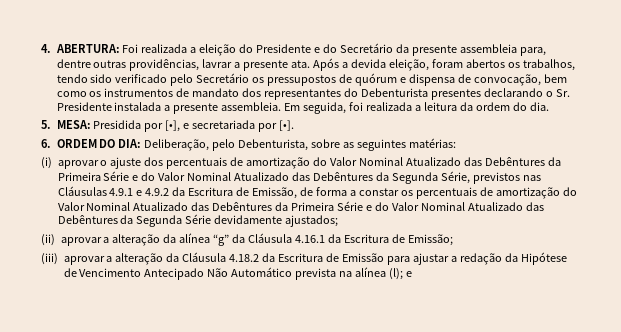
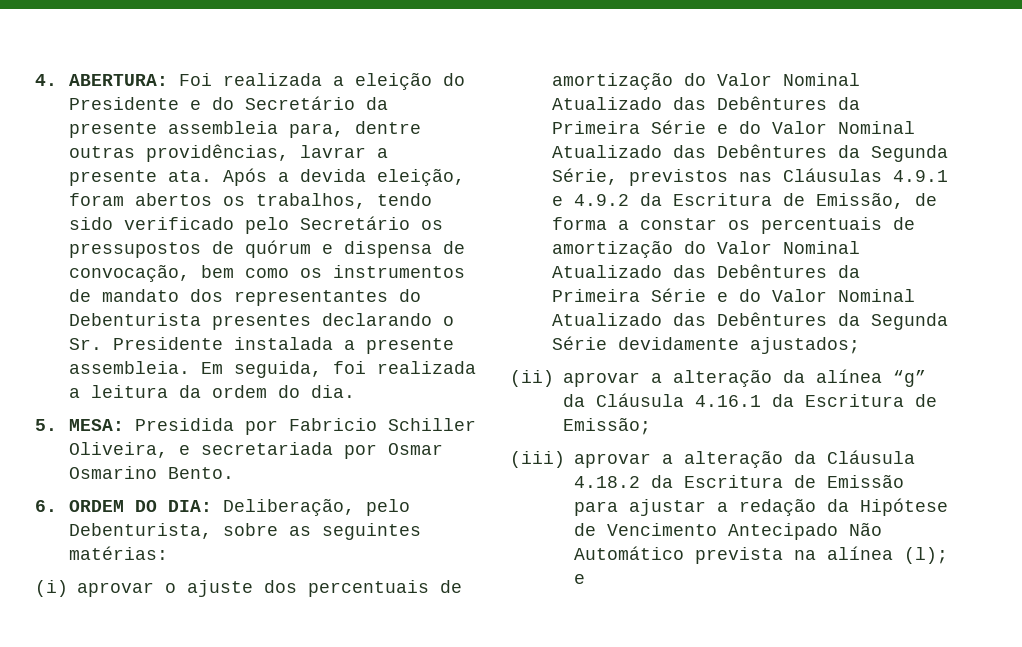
- 5. MESA: Presidida por [•], e secretariada por [•].
+ 5. MESA: Presidida por Fabricio Schiller Oliveira, e secretariada por Osmar Osmarino Bento.

